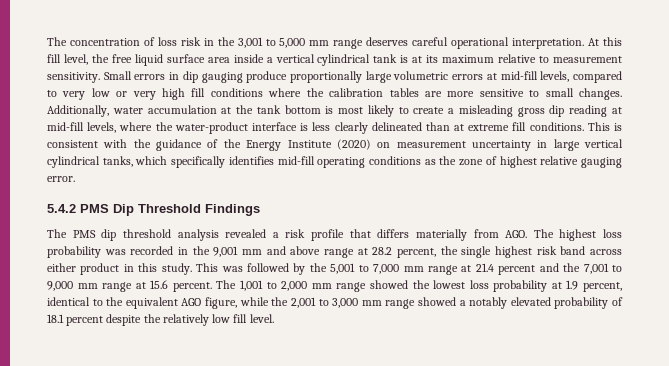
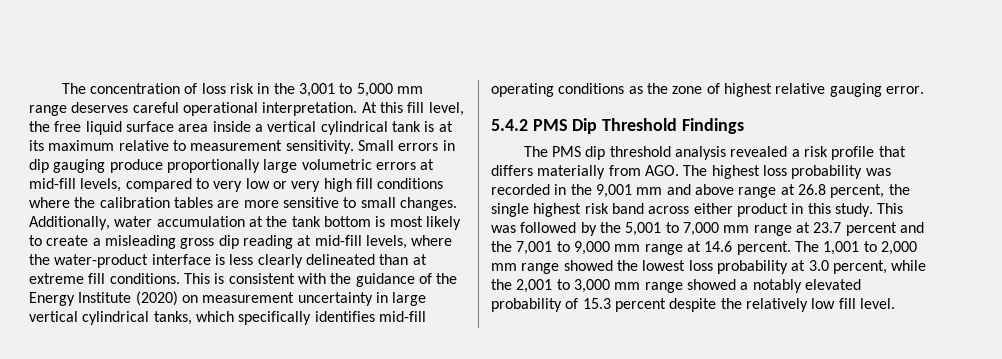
- The PMS dip threshold analysis revealed a risk profile that differs materially from AGO. The highest loss probability was recorded in the 9,001 mm and above range at 28.2 percent, the single highest risk band across either product in this study.
+ The PMS dip threshold analysis revealed a risk profile that differs materially from AGO. The highest loss probability was recorded in the 9,001 mm and above range at 26.8 percent, the single highest risk band across either product in this study.
- This was followed by the 5,001 to 7,000 mm range at 21.4 percent and the 7,001 to 9,000 mm range at 15.6 percent.
+ This was followed by the 5,001 to 7,000 mm range at 23.7 percent and the 7,001 to 9,000 mm range at 14.6 percent.
- The 1,001 to 2,000 mm range showed the lowest loss probability at 1.9 percent, identical to the equivalent AGO figure, while the 2,001 to 3,000 mm range showed a notably elevated probability of 18.1 percent despite the relatively low fill level.
+ The 1,001 to 2,000 mm range showed the lowest loss probability at 3.0 percent, while the 2,001 to 3,000 mm range showed a notably elevated probability of 15.3 percent despite the relatively low fill level.

